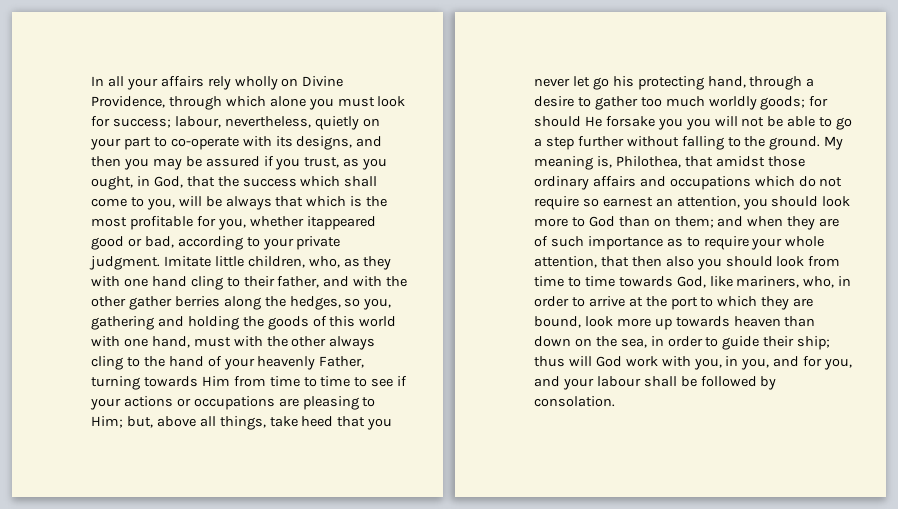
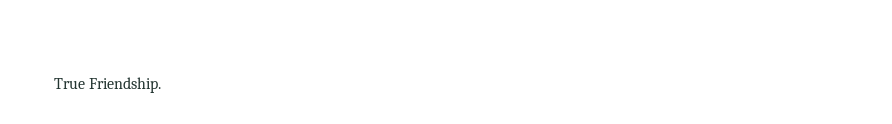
- In all your affairs rely wholly on Divine Providence, through which alone you must look for success; labour, nevertheless, quietly on your part to co-operate with its designs, and then you may be assured if you trust, as you ought, in God, that the success which shall come to you, will be always that which is the most profitable for you, whether itappeared good or bad, according to your private judgment. Imitate little children, who, as they with one hand cling to their father, and with the other gather berries along the hedges, so you, gathering and holding the goods of this world with one hand, must with the other always cling to the hand of your heavenly Father, turning towards Him from time to time to see if your actions or occupations are pleasing to Him; but, above all things, take heed that you never let go his protecting hand, through a desire to gather too much worldly goods; for should He forsake you you will not be able to go a step further without falling to the ground. My meaning is, Philothea, that amidst those ordinary affairs and occupations which do not require so earnest an attention, you should look more to God than on them; and when they are of such importance as to require your whole attention, that then also you should look from time to time towards God, like mariners, who, in order to arrive at the port to which they are bound, look more up towards heaven than down on the sea, in order to guide their ship; thus will God work with you, in you, and for you, and your labour shall be followed by consolation.
+ True Friendship.

